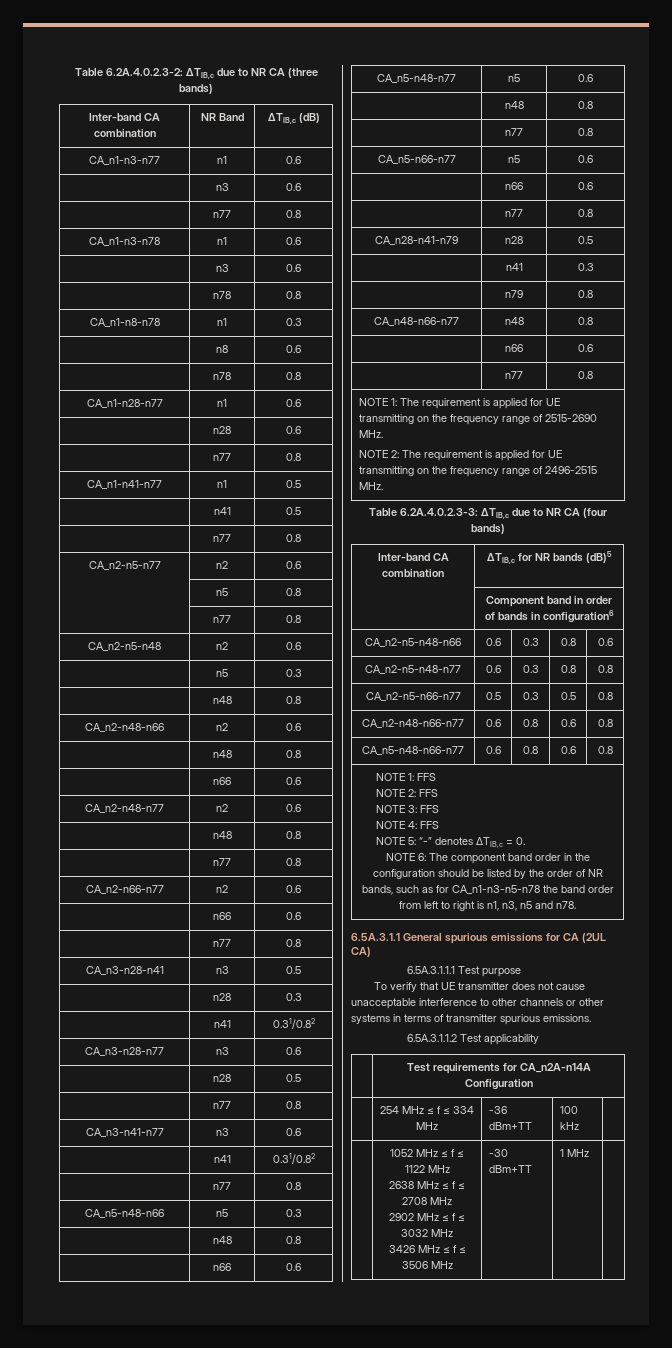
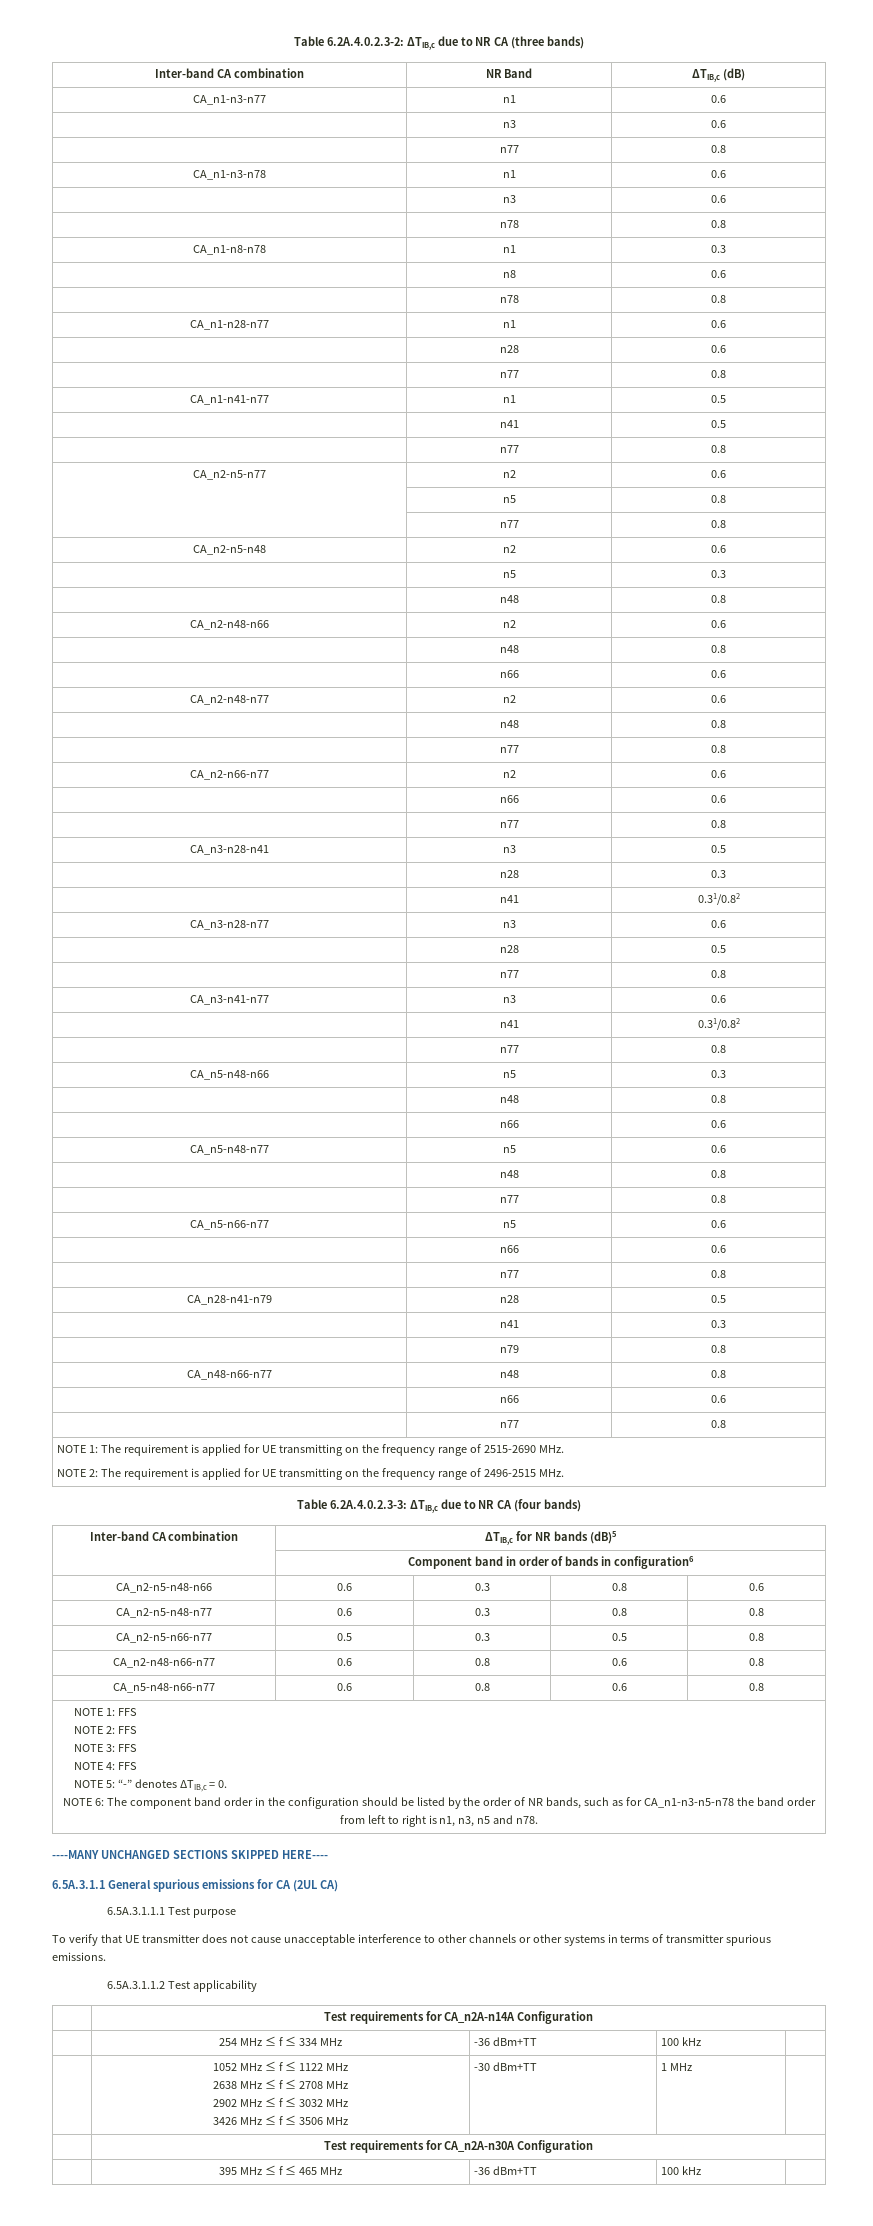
+ ----MANY UNCHANGED SECTIONS SKIPPED HERE----
+ | Test requirements for CA_n2A-n30A Configuration
+ | 395 MHz ≤ f ≤ 465 MHz | -36 dBm+TT | 100 kHz |

